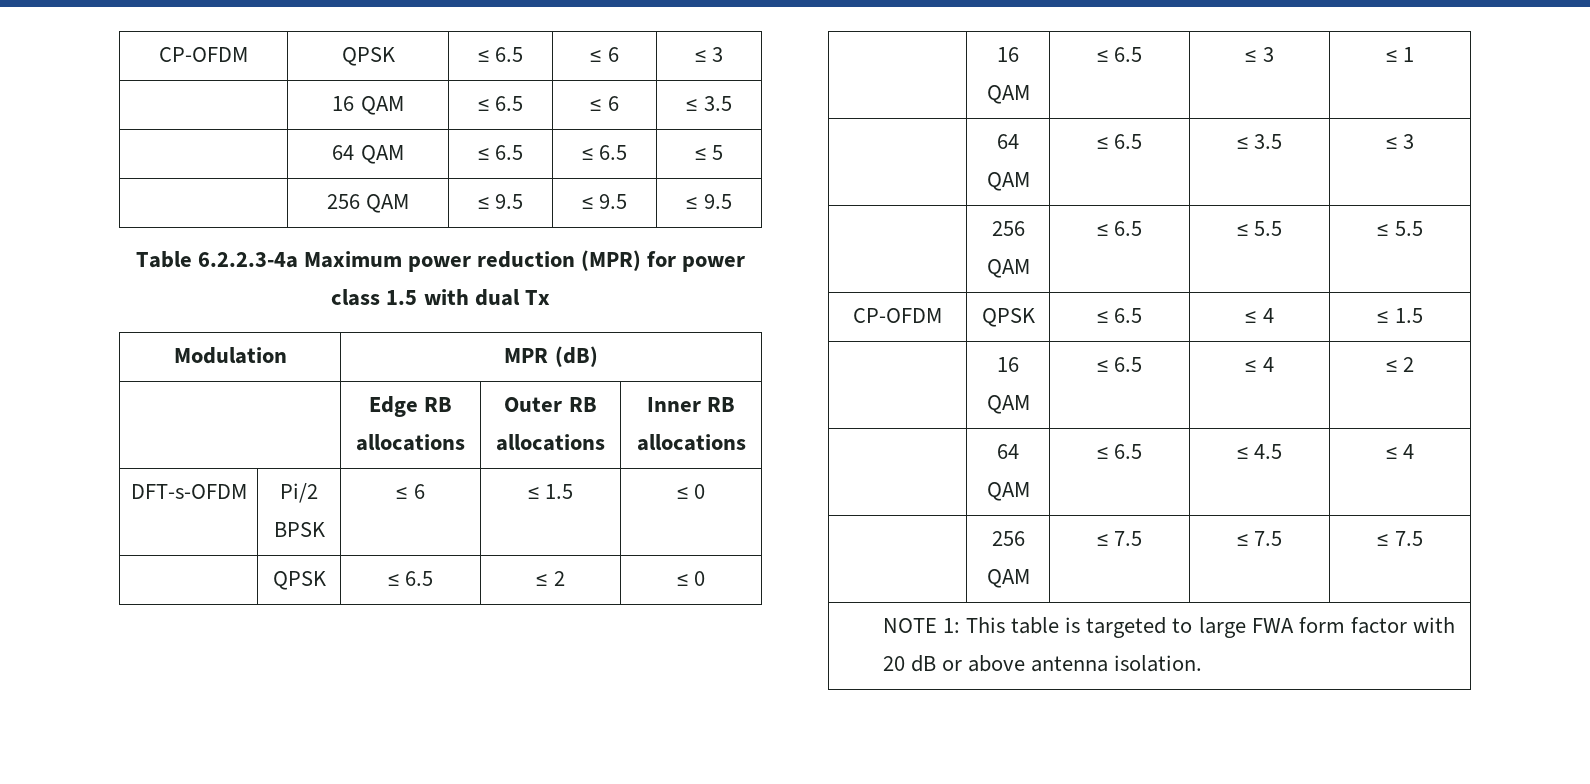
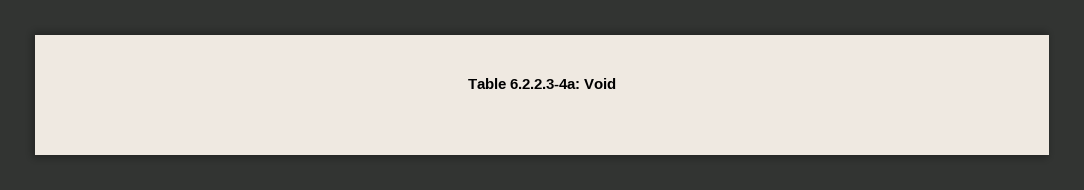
- CP-OFDM | QPSK | ≤ 6.5 | ≤ 6 | ≤ 3
- | 16 QAM | ≤ 6.5 | ≤ 6 | ≤ 3.5
- | 64 QAM | ≤ 6.5 | ≤ 6.5 | ≤ 5
- | 256 QAM | ≤ 9.5 | ≤ 9.5 | ≤ 9.5
- Table 6.2.2.3-4a Maximum power reduction (MPR) for power class 1.5 with dual Tx
- Modulation | MPR (dB)
- | Edge RB allocations | Outer RB allocations | Inner RB allocations
- DFT-s-OFDM | Pi/2 BPSK | ≤ 6 | ≤ 1.5 | ≤ 0
- | QPSK | ≤ 6.5 | ≤ 2 | ≤ 0
- | 16 QAM | ≤ 6.5 | ≤ 3 | ≤ 1
- | 64 QAM | ≤ 6.5 | ≤ 3.5 | ≤ 3
- | 256 QAM | ≤ 6.5 | ≤ 5.5 | ≤ 5.5
- CP-OFDM | QPSK | ≤ 6.5 | ≤ 4 | ≤ 1.5
- | 16 QAM | ≤ 6.5 | ≤ 4 | ≤ 2
- | 64 QAM | ≤ 6.5 | ≤ 4.5 | ≤ 4
- | 256 QAM | ≤ 7.5 | ≤ 7.5 | ≤ 7.5
- NOTE 1: This table is targeted to large FWA form factor with 20 dB or above antenna isolation.
+ Table 6.2.2.3-4a: Void

